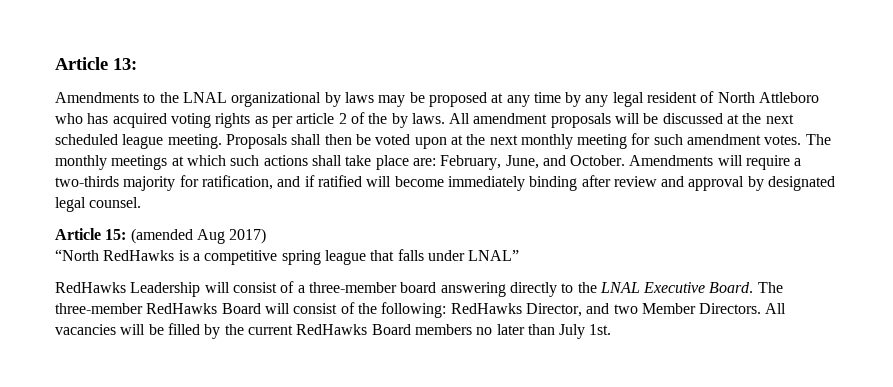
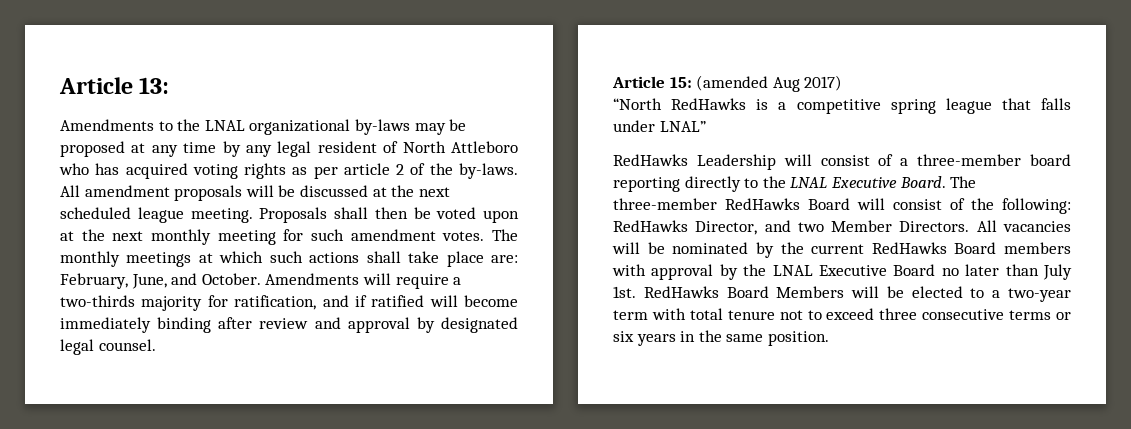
- Amendments to the LNAL organizational by laws may be proposed at any time by any legal resident of North Attleboro who has acquired voting rights as per article 2 of the by laws.
+ Amendments to the LNAL organizational by-laws may be proposed at any time by any legal resident of North Attleboro who has acquired voting rights as per article 2 of the by-laws.
- RedHawks Leadership will consist of a three-member board answering directly to the LNAL Executive Board.
+ RedHawks Leadership will consist of a three-member board reporting directly to the LNAL Executive Board.
- All vacancies will be filled by the current RedHawks Board members no later than July 1st.
+ All vacancies will be nominated by the current RedHawks Board members with approval by the LNAL Executive Board no later than July 1st.
+ RedHawks Board Members will be elected to a two-year term with total tenure not to exceed three consecutive terms or six years in the same position.

